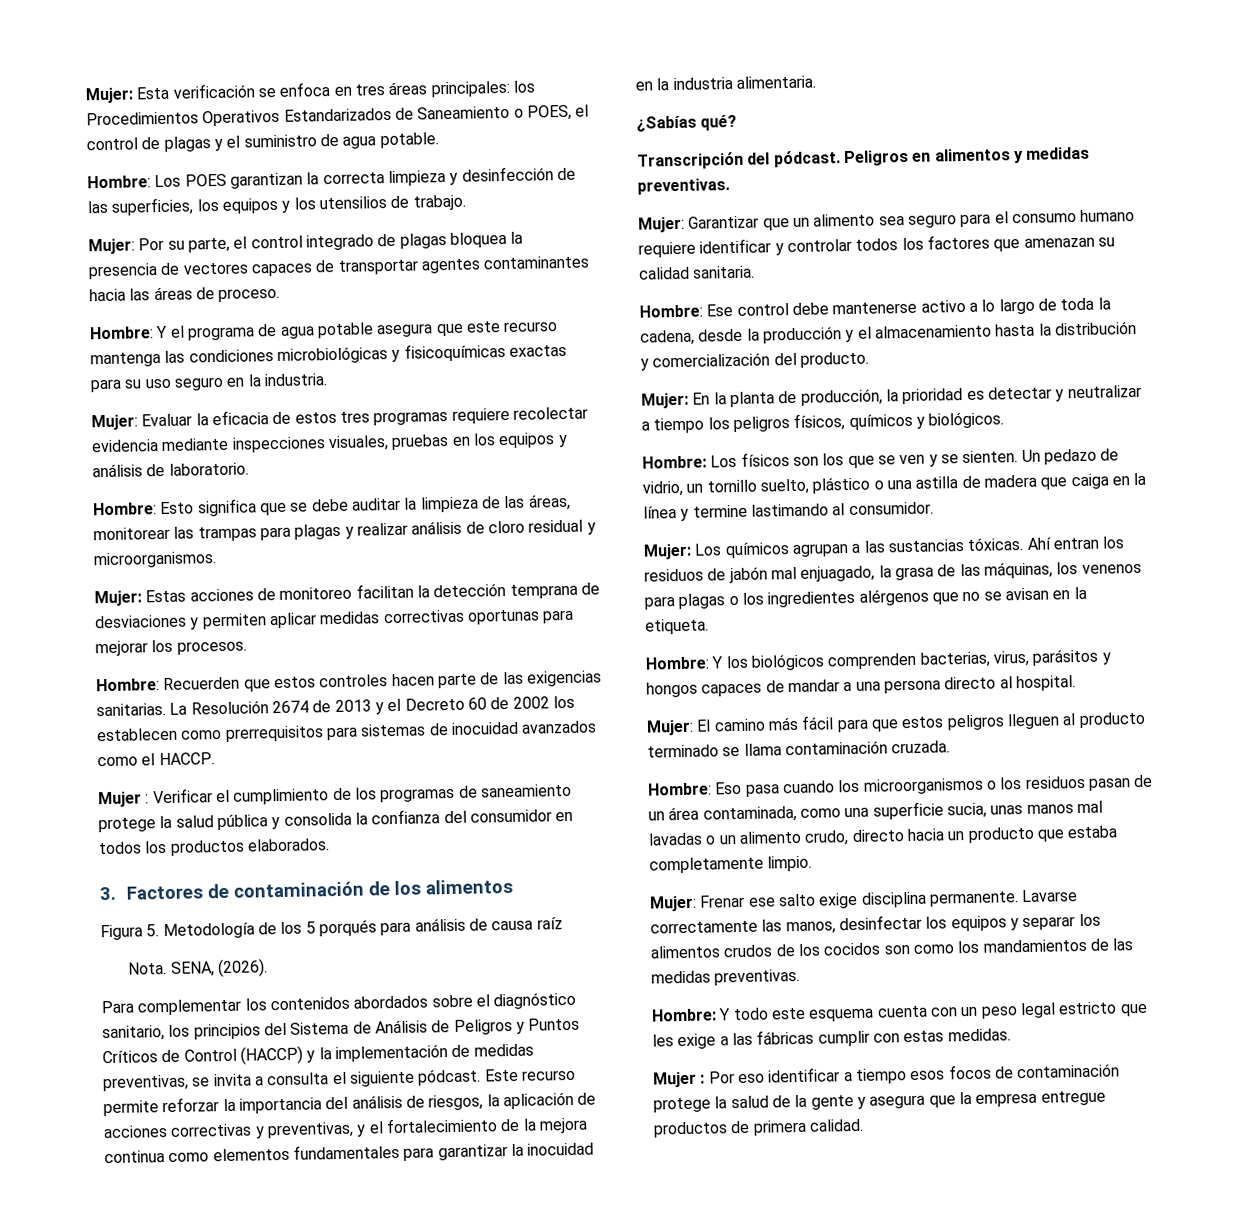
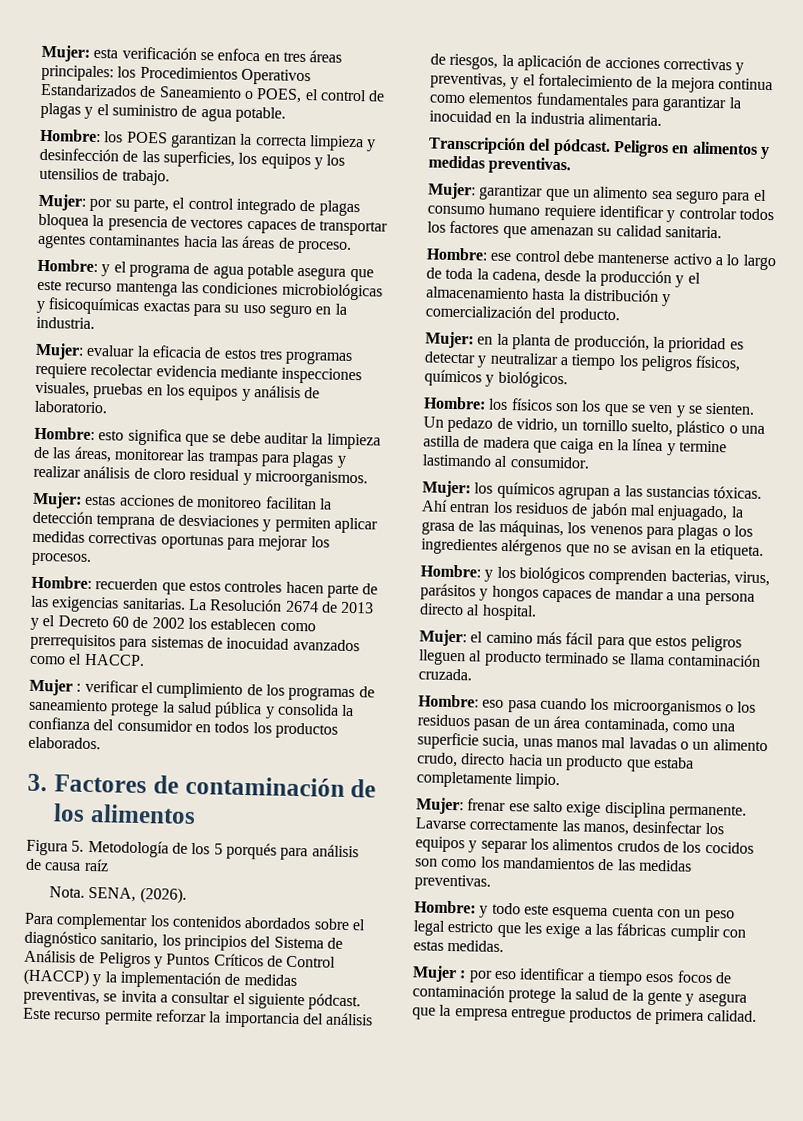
- Mujer: Esta verificación se enfoca en tres áreas principales: los Procedimientos Operativos Estandarizados de Saneamiento o POES, el control de plagas y el suministro de agua potable.
+ Mujer: esta verificación se enfoca en tres áreas principales: los Procedimientos Operativos Estandarizados de Saneamiento o POES, el control de plagas y el suministro de agua potable.
- Hombre: Los POES garantizan la correcta limpieza y desinfección de las superficies, los equipos y los utensilios de trabajo.
+ Hombre: los POES garantizan la correcta limpieza y desinfección de las superficies, los equipos y los utensilios de trabajo.
- Mujer: Por su parte, el control integrado de plagas bloquea la presencia de vectores capaces de transportar agentes contaminantes hacia las áreas de proceso.
+ Mujer: por su parte, el control integrado de plagas bloquea la presencia de vectores capaces de transportar agentes contaminantes hacia las áreas de proceso.
- Hombre: Y el programa de agua potable asegura que este recurso mantenga las condiciones microbiológicas y fisicoquímicas exactas para su uso seguro en la industria.
+ Hombre: y el programa de agua potable asegura que este recurso mantenga las condiciones microbiológicas y fisicoquímicas exactas para su uso seguro en la industria.
- Mujer: Evaluar la eficacia de estos tres programas requiere recolectar evidencia mediante inspecciones visuales, pruebas en los equipos y análisis de laboratorio.
+ Mujer: evaluar la eficacia de estos tres programas requiere recolectar evidencia mediante inspecciones visuales, pruebas en los equipos y análisis de laboratorio.
- Hombre: Esto significa que se debe auditar la limpieza de las áreas, monitorear las trampas para plagas y realizar análisis de cloro residual y microorganismos.
+ Hombre: esto significa que se debe auditar la limpieza de las áreas, monitorear las trampas para plagas y realizar análisis de cloro residual y microorganismos.
- Mujer: Estas acciones de monitoreo facilitan la detección temprana de desviaciones y permiten aplicar medidas correctivas oportunas para mejorar los procesos.
+ Mujer: estas acciones de monitoreo facilitan la detección temprana de desviaciones y permiten aplicar medidas correctivas oportunas para mejorar los procesos.
- Hombre: Recuerden que estos controles hacen parte de las exigencias sanitarias.
+ Hombre: recuerden que estos controles hacen parte de las exigencias sanitarias.
- Mujer : Verificar el cumplimiento de los programas de saneamiento protege la salud pública y consolida la confianza del consumidor en todos los productos elaborados.
+ Mujer : verificar el cumplimiento de los programas de saneamiento protege la salud pública y consolida la confianza del consumidor en todos los productos elaborados.
- Para complementar los contenidos abordados sobre el diagnóstico sanitario, los principios del Sistema de Análisis de Peligros y Puntos Críticos de Control (HACCP) y la implementación de medidas preventivas, se invita a consulta el siguiente pódcast.
+ Para complementar los contenidos abordados sobre el diagnóstico sanitario, los principios del Sistema de Análisis de Peligros y Puntos Críticos de Control (HACCP) y la implementación de medidas preventivas, se invita a consultar el siguiente pódcast.
- ¿Sabías qué?
- Mujer: Garantizar que un alimento sea seguro para el consumo humano requiere identificar y controlar todos los factores que amenazan su calidad sanitaria.
+ Mujer: garantizar que un alimento sea seguro para el consumo humano requiere identificar y controlar todos los factores que amenazan su calidad sanitaria.
- Hombre: Ese control debe mantenerse activo a lo largo de toda la cadena, desde la producción y el almacenamiento hasta la distribución y comercialización del producto.
+ Hombre: ese control debe mantenerse activo a lo largo de toda la cadena, desde la producción y el almacenamiento hasta la distribución y comercialización del producto.
- Mujer: En la planta de producción, la prioridad es detectar y neutralizar a tiempo los peligros físicos, químicos y biológicos.
+ Mujer: en la planta de producción, la prioridad es detectar y neutralizar a tiempo los peligros físicos, químicos y biológicos.
- Hombre: Los físicos son los que se ven y se sienten.
+ Hombre: los físicos son los que se ven y se sienten.
- Mujer: Los químicos agrupan a las sustancias tóxicas.
+ Mujer: los químicos agrupan a las sustancias tóxicas.
- Hombre: Y los biológicos comprenden bacterias, virus, parásitos y hongos capaces de mandar a una persona directo al hospital.
+ Hombre: y los biológicos comprenden bacterias, virus, parásitos y hongos capaces de mandar a una persona directo al hospital.
- Mujer: El camino más fácil para que estos peligros lleguen al producto terminado se llama contaminación cruzada.
+ Mujer: el camino más fácil para que estos peligros lleguen al producto terminado se llama contaminación cruzada.
- Hombre: Eso pasa cuando los microorganismos o los residuos pasan de un área contaminada, como una superficie sucia, unas manos mal lavadas o un alimento crudo, directo hacia un producto que estaba completamente limpio.
+ Hombre: eso pasa cuando los microorganismos o los residuos pasan de un área contaminada, como una superficie sucia, unas manos mal lavadas o un alimento crudo, directo hacia un producto que estaba completamente limpio.
- Mujer: Frenar ese salto exige disciplina permanente.
+ Mujer: frenar ese salto exige disciplina permanente.
- Hombre: Y todo este esquema cuenta con un peso legal estricto que les exige a las fábricas cumplir con estas medidas.
+ Hombre: y todo este esquema cuenta con un peso legal estricto que les exige a las fábricas cumplir con estas medidas.
- Mujer : Por eso identificar a tiempo esos focos de contaminación protege la salud de la gente y asegura que la empresa entregue productos de primera calidad.
+ Mujer : por eso identificar a tiempo esos focos de contaminación protege la salud de la gente y asegura que la empresa entregue productos de primera calidad.

